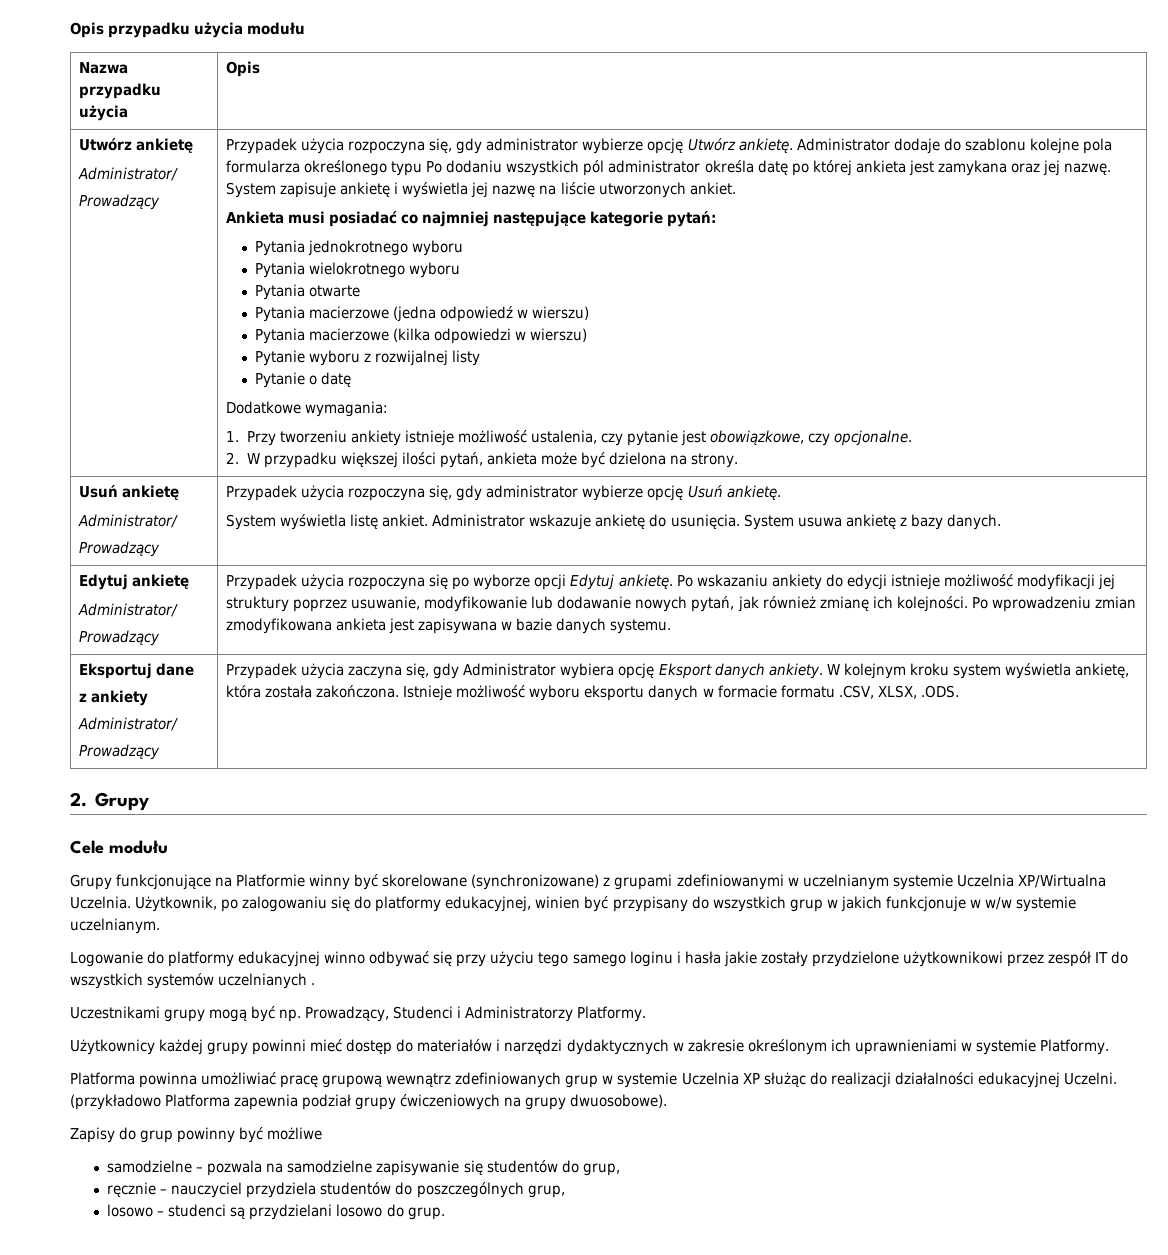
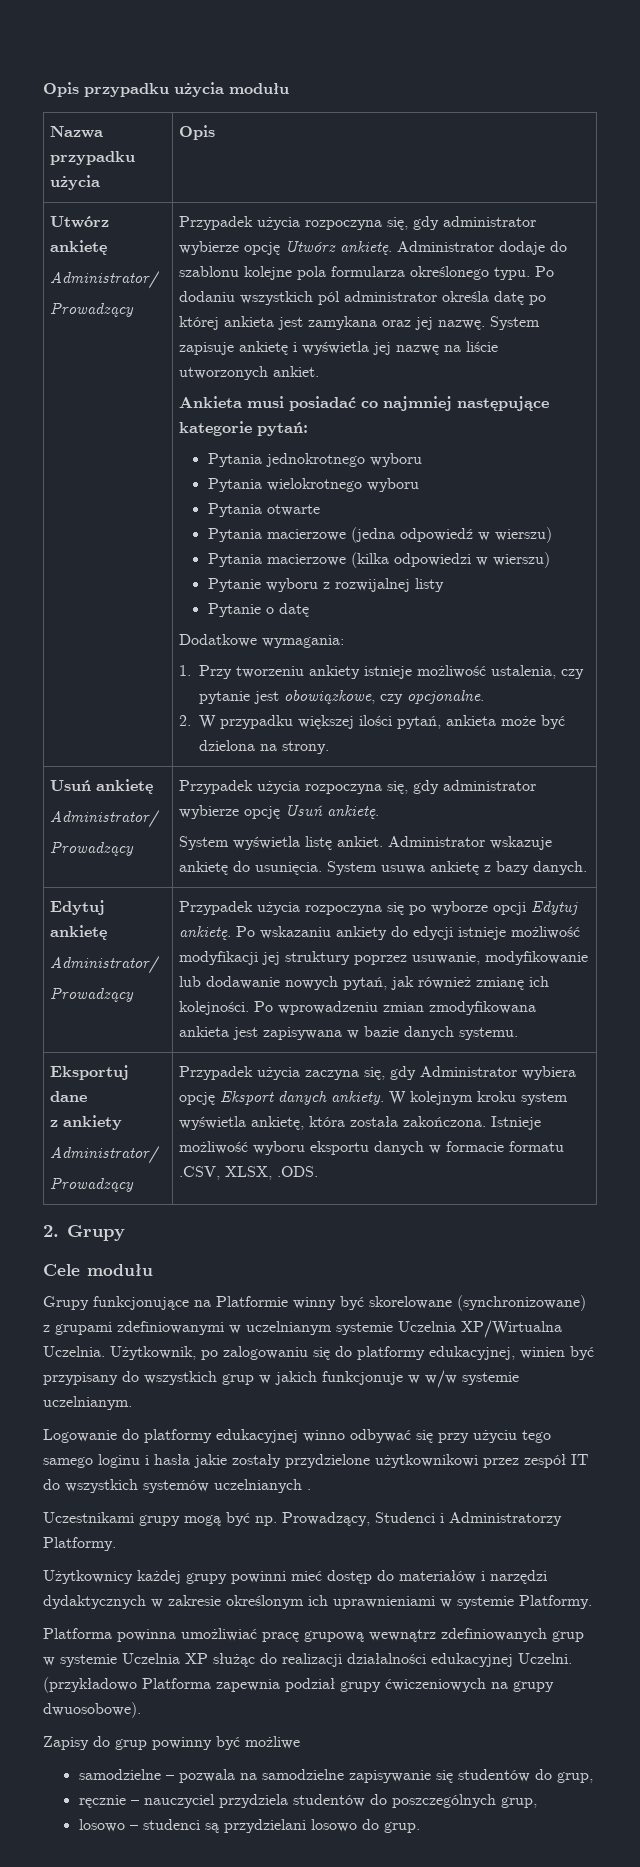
- Administrator dodaje do szablonu kolejne pola formularza określonego typu Po dodaniu wszystkich pól administrator określa datę po której ankieta jest zamykana oraz jej nazwę.
+ Administrator dodaje do szablonu kolejne pola formularza określonego typu. Po dodaniu wszystkich pól administrator określa datę po której ankieta jest zamykana oraz jej nazwę.

